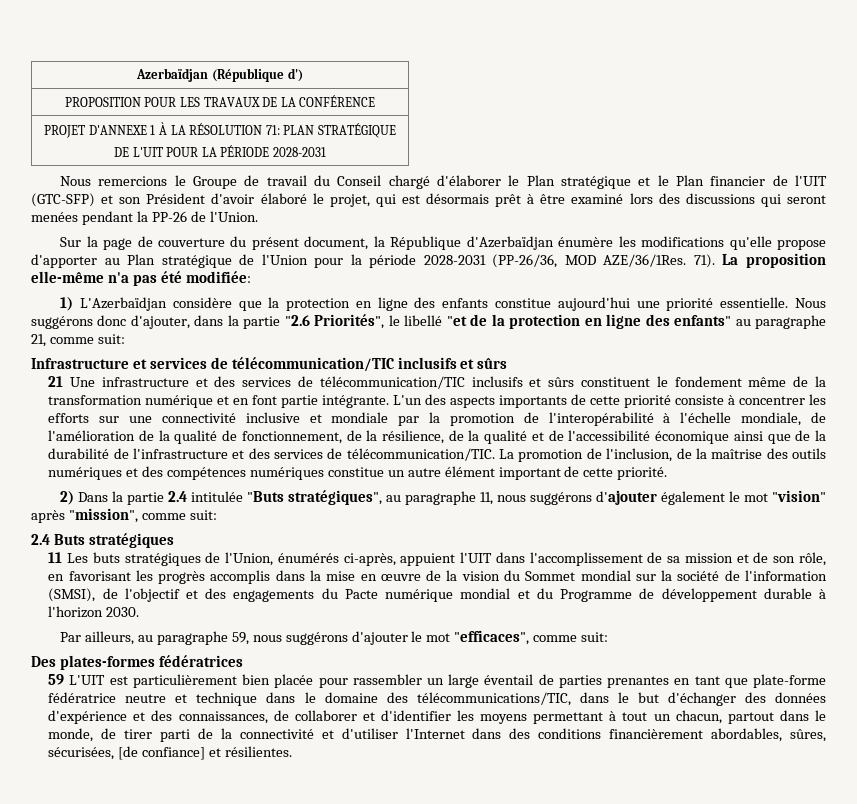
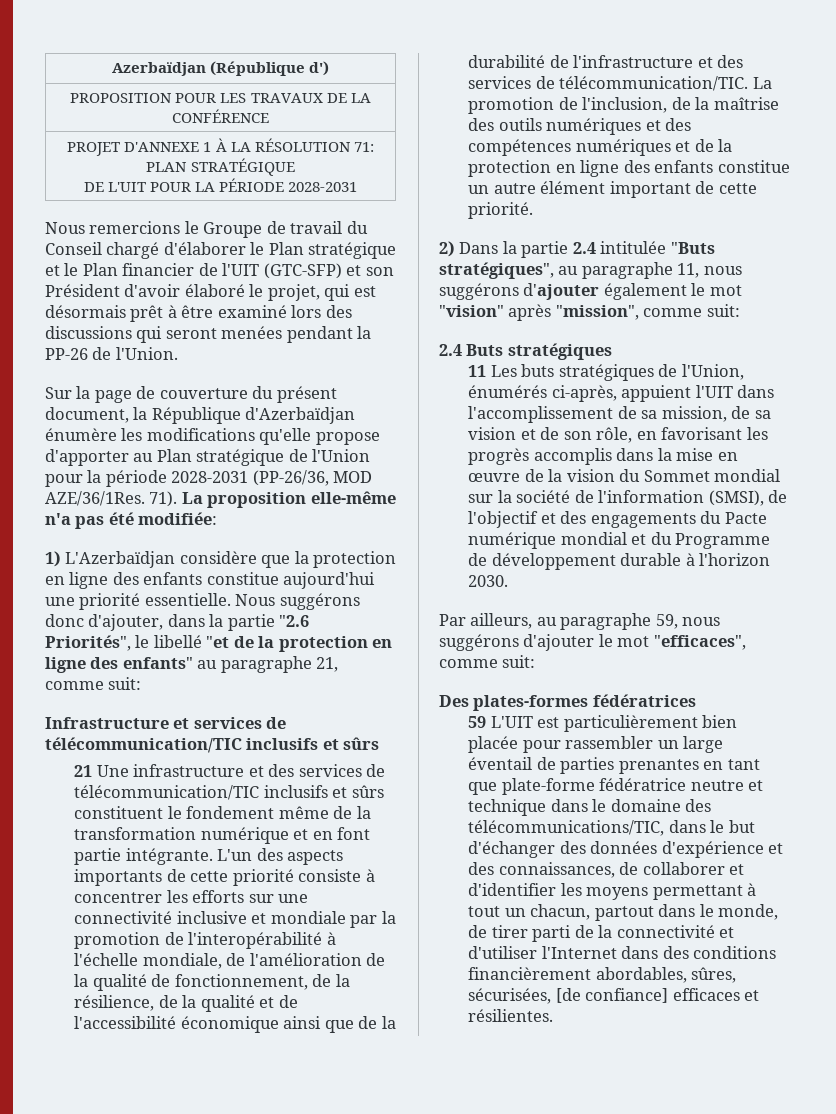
- La promotion de l'inclusion, de la maîtrise des outils numériques et des compétences numériques constitue un autre élément important de cette priorité.
+ La promotion de l'inclusion, de la maîtrise des outils numériques et des compétences numériques et de la protection en ligne des enfants constitue un autre élément important de cette priorité.
- 11 Les buts stratégiques de l'Union, énumérés ci-après, appuient l'UIT dans l'accomplissement de sa mission et de son rôle, en favorisant les progrès accomplis dans la mise en œuvre de la vision du Sommet mondial sur la société de l'information (SMSI), de l'objectif et des engagements du Pacte numérique mondial et du Programme de développement durable à l'horizon 2030.
+ 11 Les buts stratégiques de l'Union, énumérés ci-après, appuient l'UIT dans l'accomplissement de sa mission, de sa vision et de son rôle, en favorisant les progrès accomplis dans la mise en œuvre de la vision du Sommet mondial sur la société de l'information (SMSI), de l'objectif et des engagements du Pacte numérique mondial et du Programme de développement durable à l'horizon 2030.
- 59 L'UIT est particulièrement bien placée pour rassembler un large éventail de parties prenantes en tant que plate-forme fédératrice neutre et technique dans le domaine des télécommunications/TIC, dans le but d'échanger des données d'expérience et des connaissances, de collaborer et d'identifier les moyens permettant à tout un chacun, partout dans le monde, de tirer parti de la connectivité et d'utiliser l'Internet dans des conditions financièrement abordables, sûres, sécurisées, [de confiance] et résilientes.
+ 59 L'UIT est particulièrement bien placée pour rassembler un large éventail de parties prenantes en tant que plate-forme fédératrice neutre et technique dans le domaine des télécommunications/TIC, dans le but d'échanger des données d'expérience et des connaissances, de collaborer et d'identifier les moyens permettant à tout un chacun, partout dans le monde, de tirer parti de la connectivité et d'utiliser l'Internet dans des conditions financièrement abordables, sûres, sécurisées, [de confiance] efficaces et résilientes.

